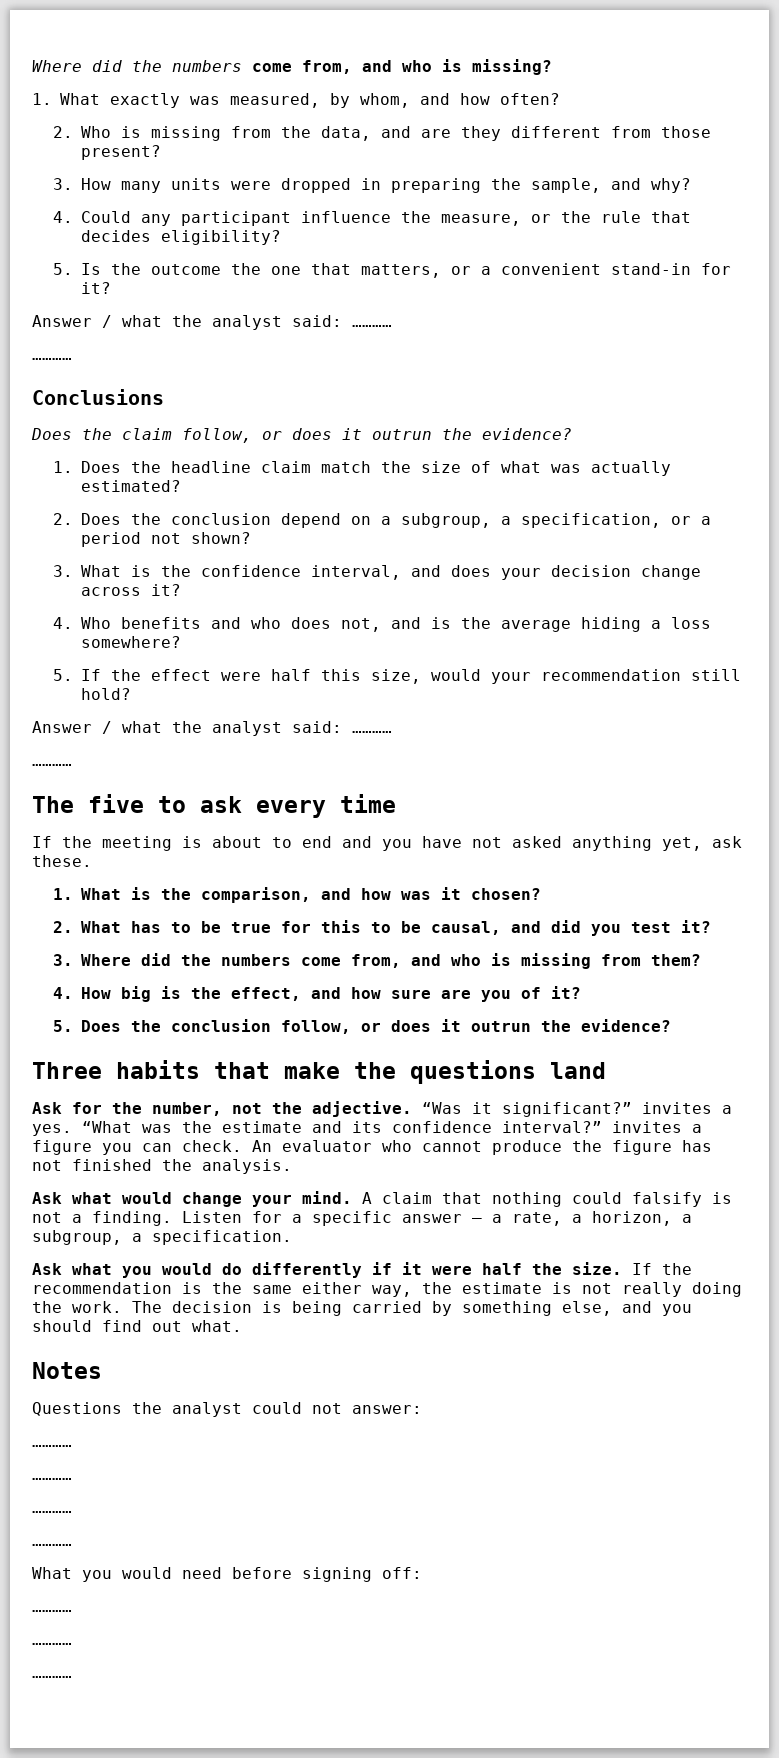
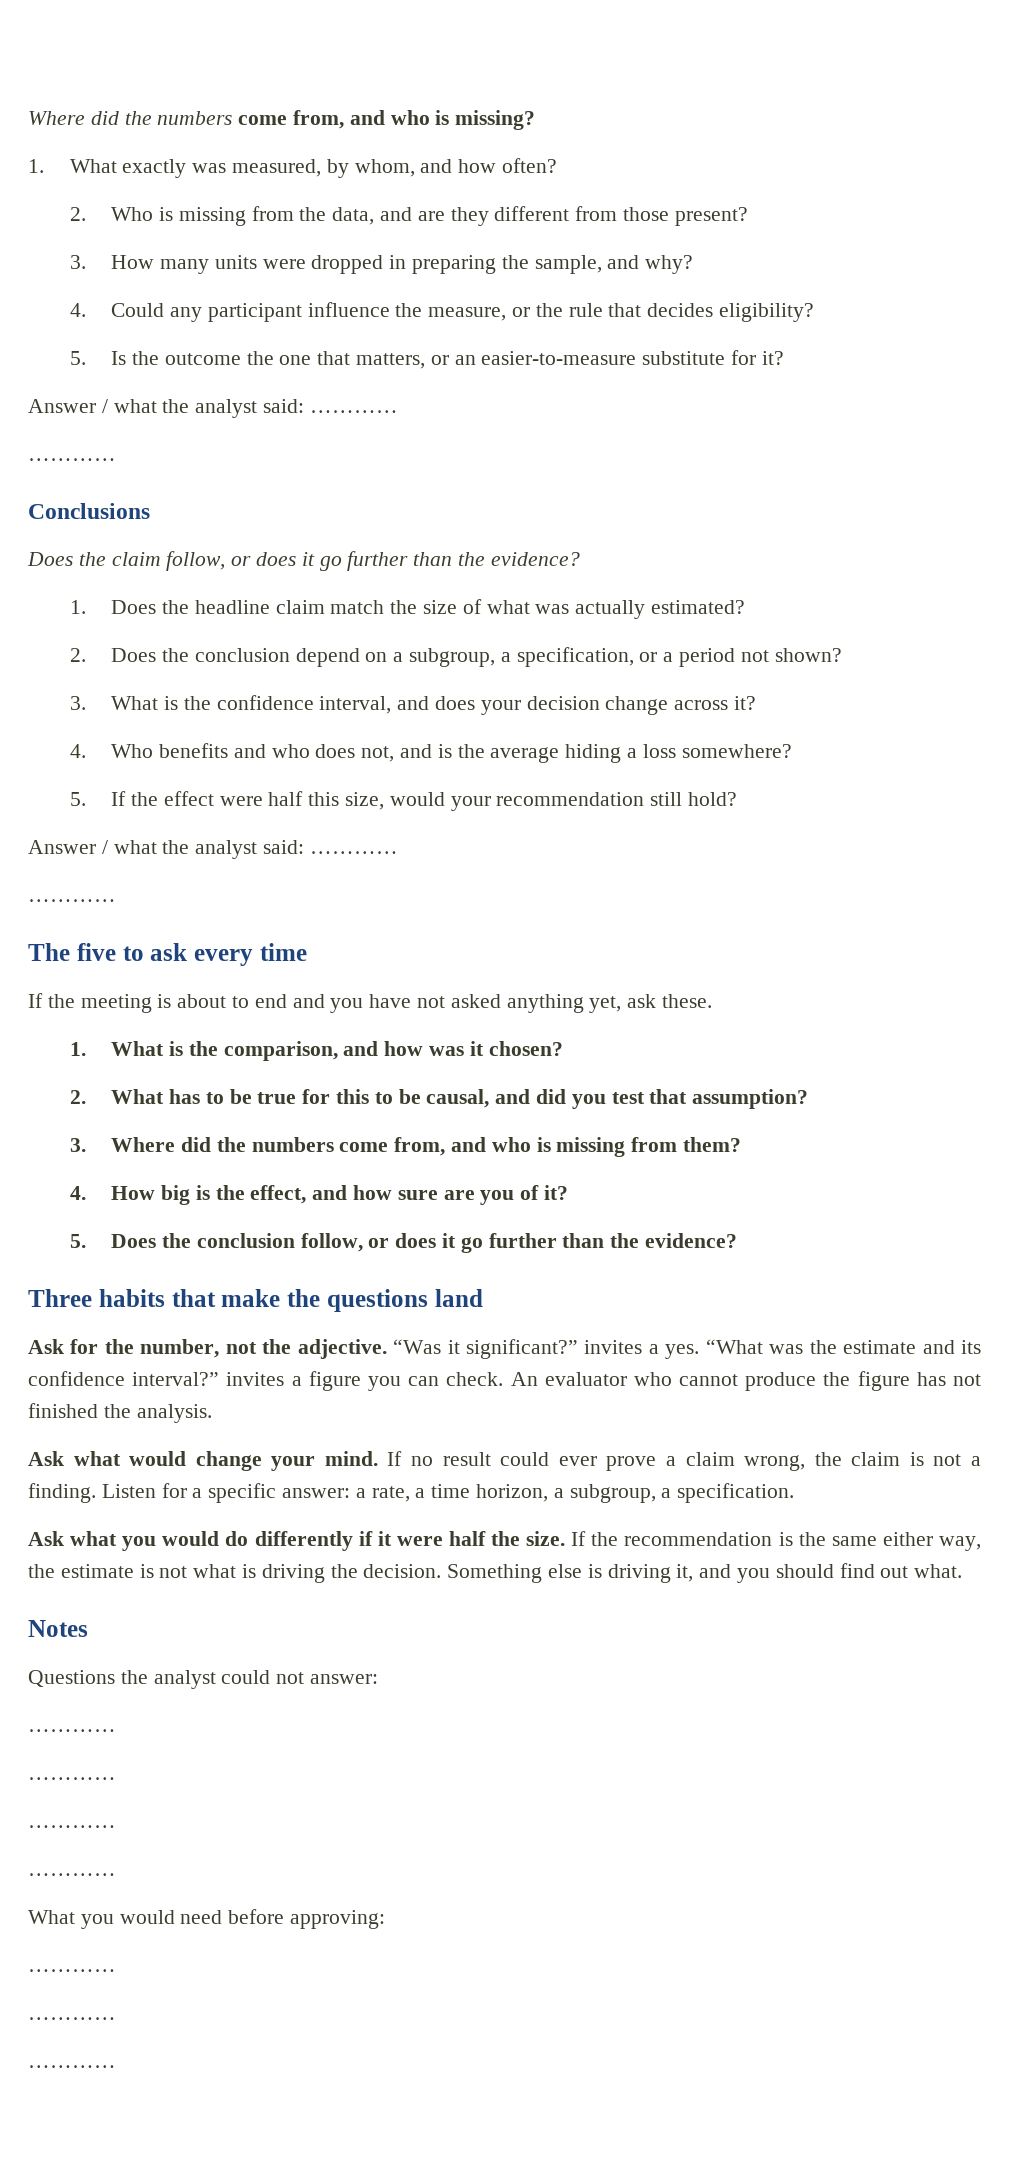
- 5. Is the outcome the one that matters, or a convenient stand-in for it?
+ 5. Is the outcome the one that matters, or an easier-to-measure substitute for it?
- Does the claim follow, or does it outrun the evidence?
+ Does the claim follow, or does it go further than the evidence?
- 2. What has to be true for this to be causal, and did you test it?
+ 2. What has to be true for this to be causal, and did you test that assumption?
- 5. Does the conclusion follow, or does it outrun the evidence?
+ 5. Does the conclusion follow, or does it go further than the evidence?
- A claim that nothing could falsify is not a finding.
+ If no result could ever prove a claim wrong, the claim is not a finding.
- Listen for a specific answer – a rate, a horizon, a subgroup, a specification.
+ Listen for a specific answer: a rate, a time horizon, a subgroup, a specification.
- If the recommendation is the same either way, the estimate is not really doing the work. The decision is being carried by something else, and you should find out what.
+ If the recommendation is the same either way, the estimate is not what is driving the decision. Something else is driving it, and you should find out what.
- What you would need before signing off:
+ What you would need before approving:

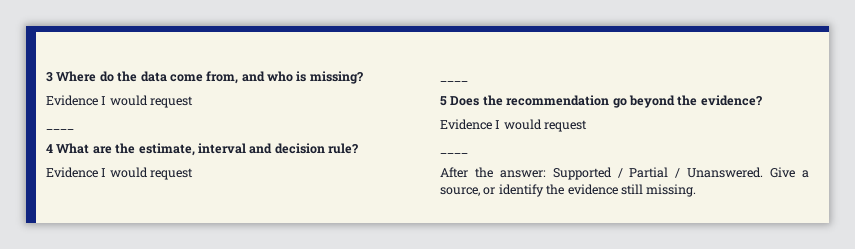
- Where did the numbers come from, and who is missing?
- 1. What exactly was measured, by whom, and how often?
- 2. Who is missing from the data, and are they different from those present?
- 3. How many units were dropped in preparing the sample, and why?
- 4. Could any participant influence the measure, or the rule that decides eligibility?
- 5. Is the outcome the one that matters, or an easier-to-measure substitute for it?
- Answer / what the analyst said: …………
- …………
- Conclusions
- Does the claim follow, or does it go further than the evidence?
- 1. Does the headline claim match the size of what was actually estimated?
- 2. Does the conclusion depend on a subgroup, a specification, or a period not shown?
- 3. What is the confidence interval, and does your decision change across it?
- 4. Who benefits and who does not, and is the average hiding a loss somewhere?
- 5. If the effect were half this size, would your recommendation still hold?
- Answer / what the analyst said: …………
- …………
- The five to ask every time
- If the meeting is about to end and you have not asked anything yet, ask these.
- 1. What is the comparison, and how was it chosen?
- 2. What has to be true for this to be causal, and did you test that assumption?
- 3. Where did the numbers come from, and who is missing from them?
- 4. How big is the effect, and how sure are you of it?
- 5. Does the conclusion follow, or does it go further than the evidence?
- Three habits that make the questions land
- Ask for the number, not the adjective. “Was it significant?” invites a yes. “What was the estimate and its confidence interval?” invites a figure you can check. An evaluator who cannot produce the figure has not finished the analysis.
- Ask what would change your mind. If no result could ever prove a claim wrong, the claim is not a finding. Listen for a specific answer: a rate, a time horizon, a subgroup, a specification.
- Ask what you would do differently if it were half the size. If the recommendation is the same either way, the estimate is not what is driving the decision. Something else is driving it, and you should find out what.
- Notes
- Questions the analyst could not answer:
- …………
- …………
- …………
- …………
- What you would need before approving:
- …………
- …………
- …………
+ 3 Where do the data come from, and who is missing?
+ Evidence I would request
+ ____
+ 4 What are the estimate, interval and decision rule?
+ Evidence I would request
+ ____
+ 5 Does the recommendation go beyond the evidence?
+ Evidence I would request
+ ____
+ After the answer: Supported / Partial / Unanswered. Give a source, or identify the evidence still missing.

